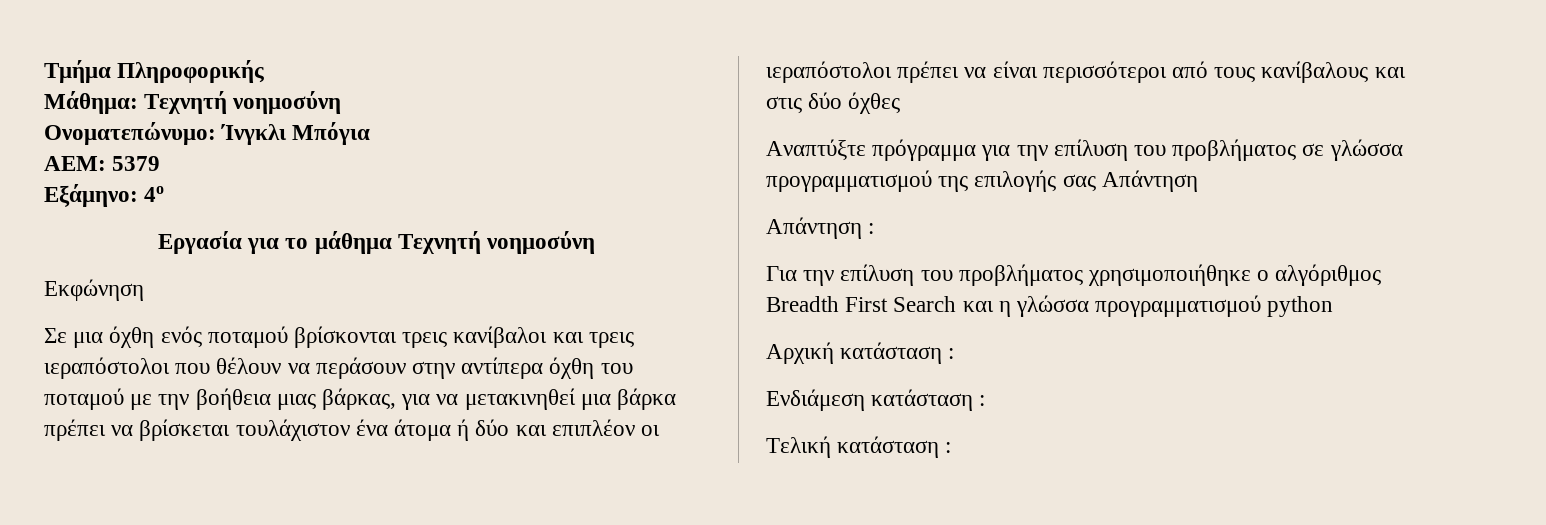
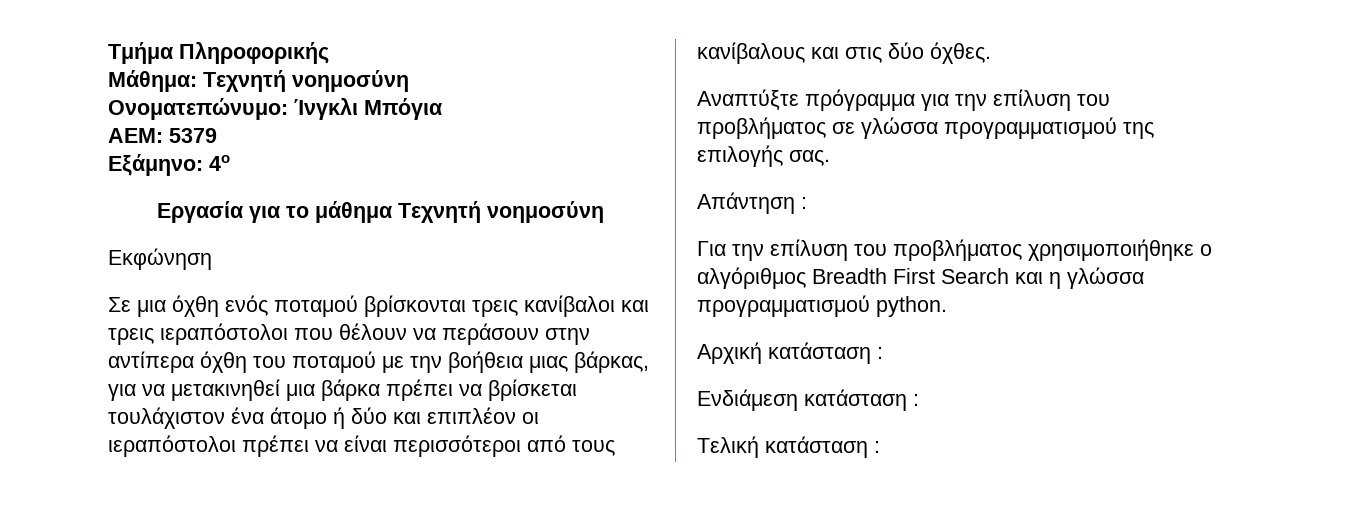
- Σε μια όχθη ενός ποταμού βρίσκονται τρεις κανίβαλοι και τρεις ιεραπόστολοι που θέλουν να περάσουν στην αντίπερα όχθη του ποταμού με την βοήθεια μιας βάρκας, για να μετακινηθεί μια βάρκα πρέπει να βρίσκεται τουλάχιστον ένα άτομα ή δύο και επιπλέον οι ιεραπόστολοι πρέπει να είναι περισσότεροι από τους κανίβαλους και στις δύο όχθες
+ Σε μια όχθη ενός ποταμού βρίσκονται τρεις κανίβαλοι και τρεις ιεραπόστολοι που θέλουν να περάσουν στην αντίπερα όχθη του ποταμού με την βοήθεια μιας βάρκας, για να μετακινηθεί μια βάρκα πρέπει να βρίσκεται τουλάχιστον ένα άτομο ή δύο και επιπλέον οι ιεραπόστολοι πρέπει να είναι περισσότεροι από τους κανίβαλους και στις δύο όχθες.
- Αναπτύξτε πρόγραμμα για την επίλυση του προβλήματος σε γλώσσα προγραμματισμού της επιλογής σας Απάντηση
+ Αναπτύξτε πρόγραμμα για την επίλυση του προβλήματος σε γλώσσα προγραμματισμού της επιλογής σας.
- Για την επίλυση του προβλήματος χρησιμοποιήθηκε ο αλγόριθμος Breadth First Search και η γλώσσα προγραμματισμού python
+ Για την επίλυση του προβλήματος χρησιμοποιήθηκε ο αλγόριθμος Breadth First Search και η γλώσσα προγραμματισμού python.

